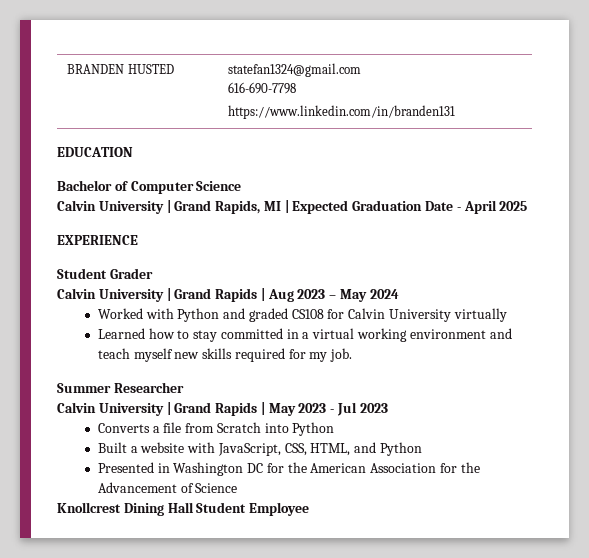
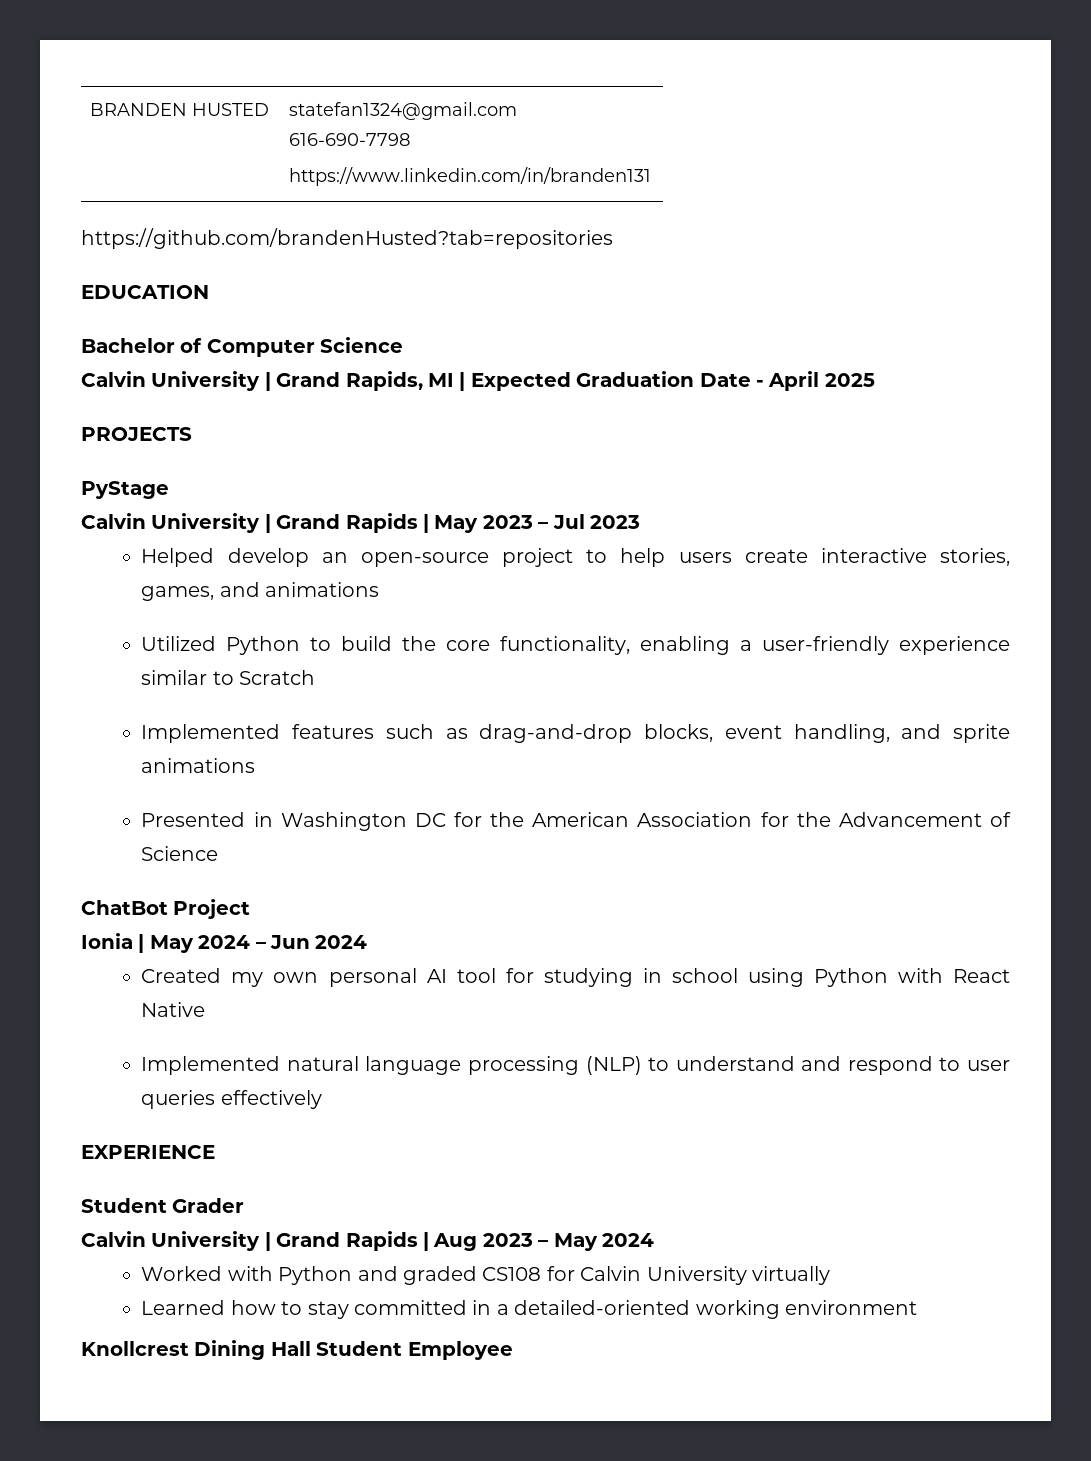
+ https://github.com/brandenHusted?tab=repositories
+ PROJECTS
+ PyStage
+ Calvin University | Grand Rapids | May 2023 – Jul 2023
+ Helped develop an open-source project to help users create interactive stories, games, and animations
+ Utilized Python to build the core functionality, enabling a user-friendly experience similar to Scratch
+ Implemented features such as drag-and-drop blocks, event handling, and sprite animations
+ Presented in Washington DC for the American Association for the Advancement of Science
+ ChatBot Project
+ Ionia | May 2024 – Jun 2024
+ Created my own personal AI tool for studying in school using Python with React Native
+ Implemented natural language processing (NLP) to understand and respond to user queries effectively
- Learned how to stay committed in a virtual working environment and teach myself new skills required for my job.
- Summer Researcher
- Calvin University | Grand Rapids | May 2023 - Jul 2023
- Converts a file from Scratch into Python
- Built a website with JavaScript, CSS, HTML, and Python
- Presented in Washington DC for the American Association for the Advancement of Science
+ Learned how to stay committed in a detailed-oriented working environment

